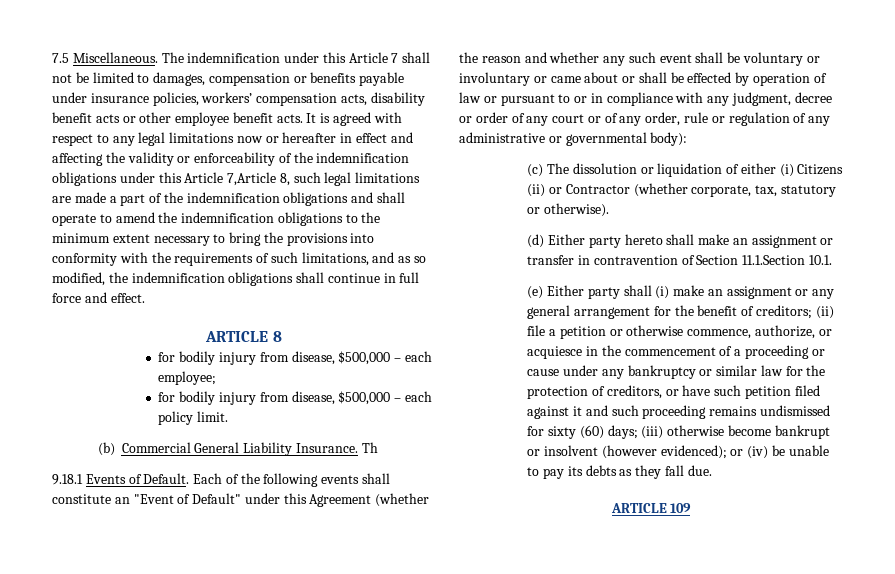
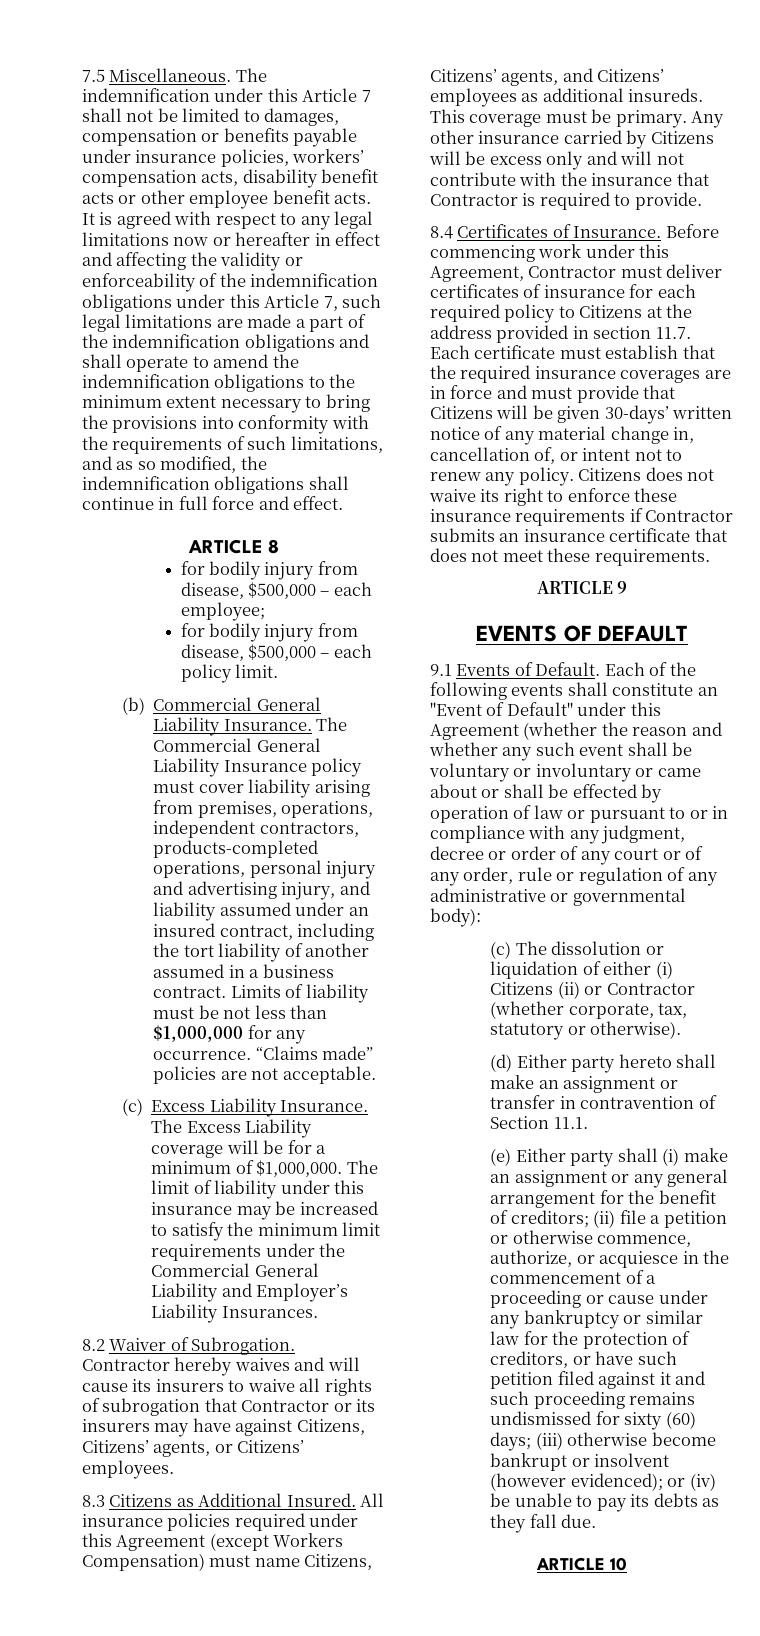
- It is agreed with respect to any legal limitations now or hereafter in effect and affecting the validity or enforceability of the indemnification obligations under this Article 7,Article 8, such legal limitations are made a part of the indemnification obligations and shall operate to amend the indemnification obligations to the minimum extent necessary to bring the provisions into conformity with the requirements of such limitations, and as so modified, the indemnification obligations shall continue in full force and effect.
+ It is agreed with respect to any legal limitations now or hereafter in effect and affecting the validity or enforceability of the indemnification obligations under this Article 7, such legal limitations are made a part of the indemnification obligations and shall operate to amend the indemnification obligations to the minimum extent necessary to bring the provisions into conformity with the requirements of such limitations, and as so modified, the indemnification obligations shall continue in full force and effect.
- Th
- 9.18.1 Events of Default.
+ The Commercial General Liability Insurance policy must cover liability arising from premises, operations, independent contractors, products-completed operations, personal injury and advertising injury, and liability assumed under an insured contract, including the tort liability of another assumed in a business contract. Limits of liability must be not less than $1,000,000 for any occurrence. “Claims made” policies are not acceptable.
+ (c) Excess Liability Insurance. The Excess Liability coverage will be for a minimum of $1,000,000. The limit of liability under this insurance may be increased to satisfy the minimum limit requirements under the Commercial General Liability and Employer’s Liability Insurances.
+ 8.2 Waiver of Subrogation. Contractor hereby waives and will cause its insurers to waive all rights of subrogation that Contractor or its insurers may have against Citizens, Citizens’ agents, or Citizens’ employees.
+ 8.3 Citizens as Additional Insured. All insurance policies required under this Agreement (except Workers Compensation) must name Citizens, Citizens’ agents, and Citizens’ employees as additional insureds. This coverage must be primary. Any other insurance carried by Citizens will be excess only and will not contribute with the insurance that Contractor is required to provide.
+ 8.4 Certificates of Insurance. Before commencing work under this Agreement, Contractor must deliver certificates of insurance for each required policy to Citizens at the address provided in section 11.7. Each certificate must establish that the required insurance coverages are in force and must provide that Citizens will be given 30-days’ written notice of any material change in, cancellation of, or intent not to renew any policy. Citizens does not waive its right to enforce these insurance requirements if Contractor submits an insurance certificate that does not meet these requirements.
+ ARTICLE 9
+ EVENTS OF DEFAULT
+ 9.1 Events of Default.
- (d) Either party hereto shall make an assignment or transfer in contravention of Section 11.1.Section 10.1.
+ (d) Either party hereto shall make an assignment or transfer in contravention of Section 11.1.
- ARTICLE 109
+ ARTICLE 10

